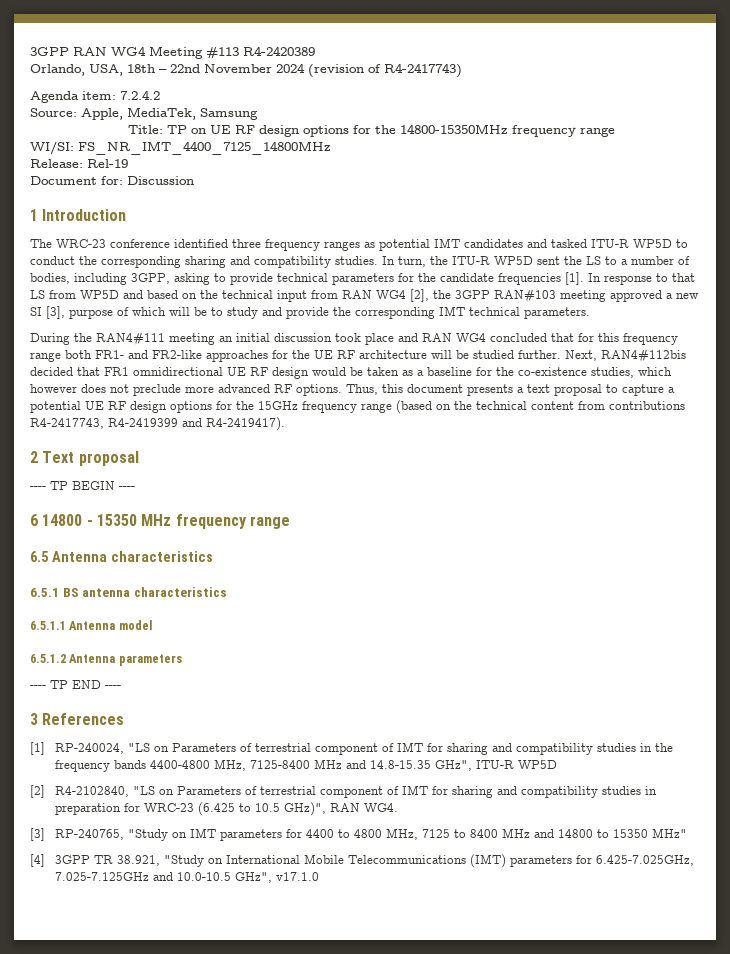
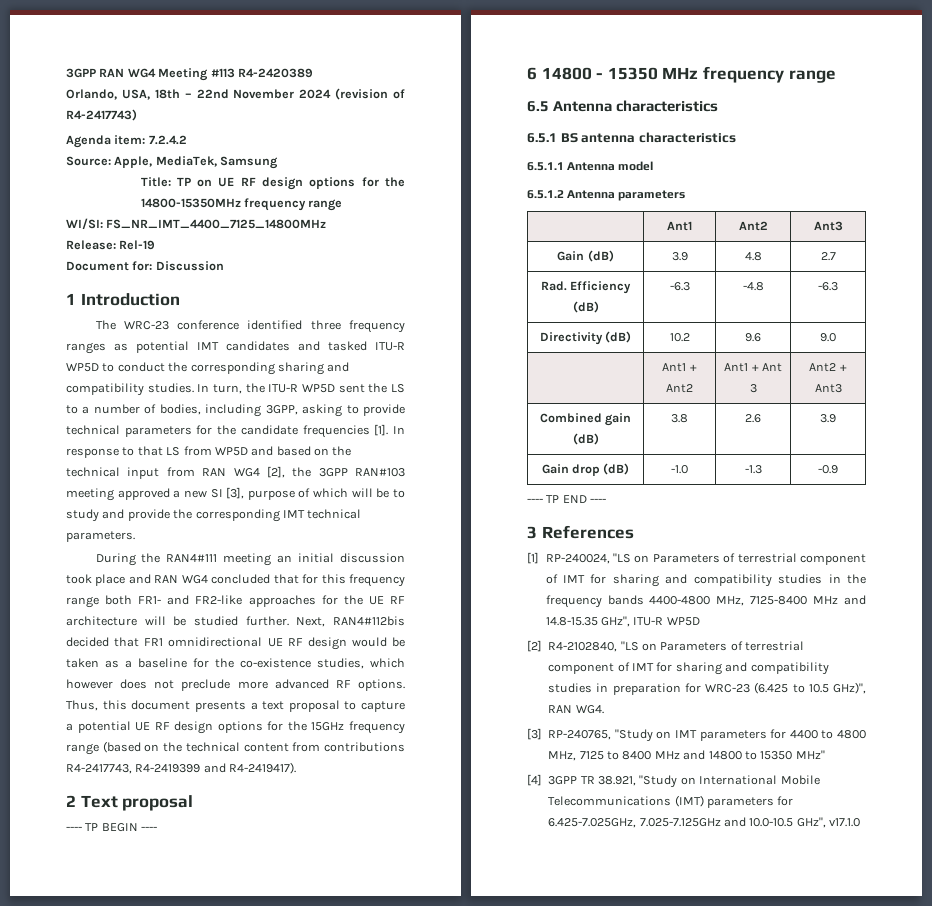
+ | Ant1 | Ant2 | Ant3
+ Gain (dB) | 3.9 | 4.8 | 2.7
+ Rad. Efficiency (dB) | -6.3 | -4.8 | -6.3
+ Directivity (dB) | 10.2 | 9.6 | 9.0
+ | Ant1 + Ant2 | Ant1 + Ant 3 | Ant2 + Ant3
+ Combined gain (dB) | 3.8 | 2.6 | 3.9
+ Gain drop (dB) | -1.0 | -1.3 | -0.9

